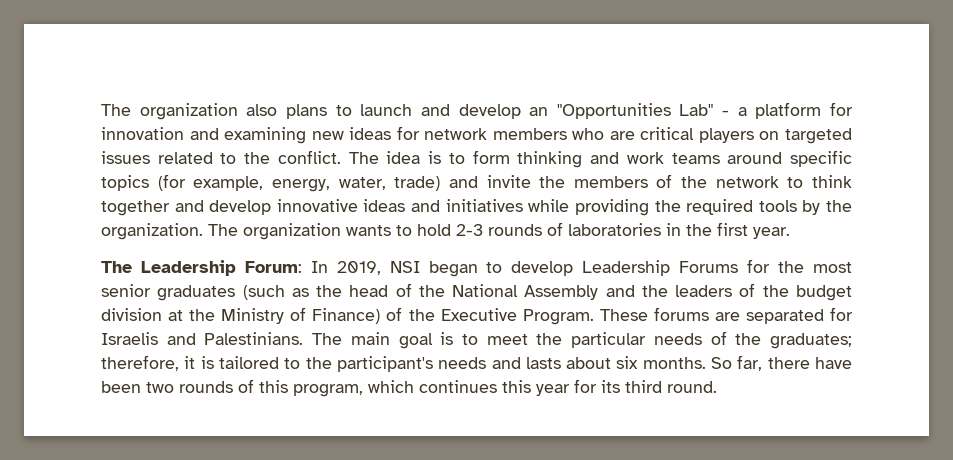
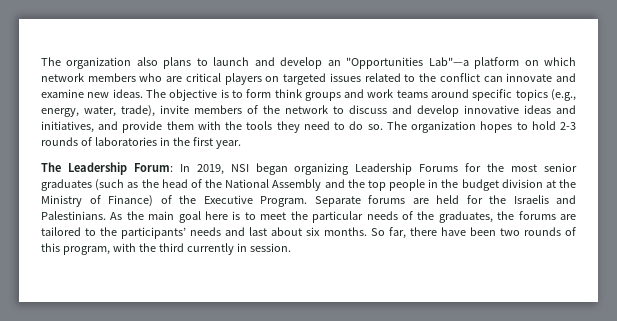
- The organization also plans to launch and develop an "Opportunities Lab" - a platform for innovation and examining new ideas for network members who are critical players on targeted issues related to the conflict. The idea is to form thinking and work teams around specific topics (for example, energy, water, trade) and invite the members of the network to think together and develop innovative ideas and initiatives while providing the required tools by the organization. The organization wants to hold 2-3 rounds of laboratories in the first year.
+ The organization also plans to launch and develop an "Opportunities Lab"—a platform on which network members who are critical players on targeted issues related to the conflict can innovate and examine new ideas. The objective is to form think groups and work teams around specific topics (e.g., energy, water, trade), invite members of the network to discuss and develop innovative ideas and initiatives, and provide them with the tools they need to do so. The organization hopes to hold 2-3 rounds of laboratories in the first year.
- The Leadership Forum: In 2019, NSI began to develop Leadership Forums for the most senior graduates (such as the head of the National Assembly and the leaders of the budget division at the Ministry of Finance) of the Executive Program.
+ The Leadership Forum: In 2019, NSI began organizing Leadership Forums for the most senior graduates (such as the head of the National Assembly and the top people in the budget division at the Ministry of Finance) of the Executive Program.
- These forums are separated for Israelis and Palestinians.
+ Separate forums are held for the Israelis and Palestinians.
- The main goal is to meet the particular needs of the graduates; therefore, it is tailored to the participant's needs and lasts about six months.
+ As the main goal here is to meet the particular needs of the graduates, the forums are tailored to the participants’ needs and last about six months.
- So far, there have been two rounds of this program, which continues this year for its third round.
+ So far, there have been two rounds of this program, with the third currently in session.

